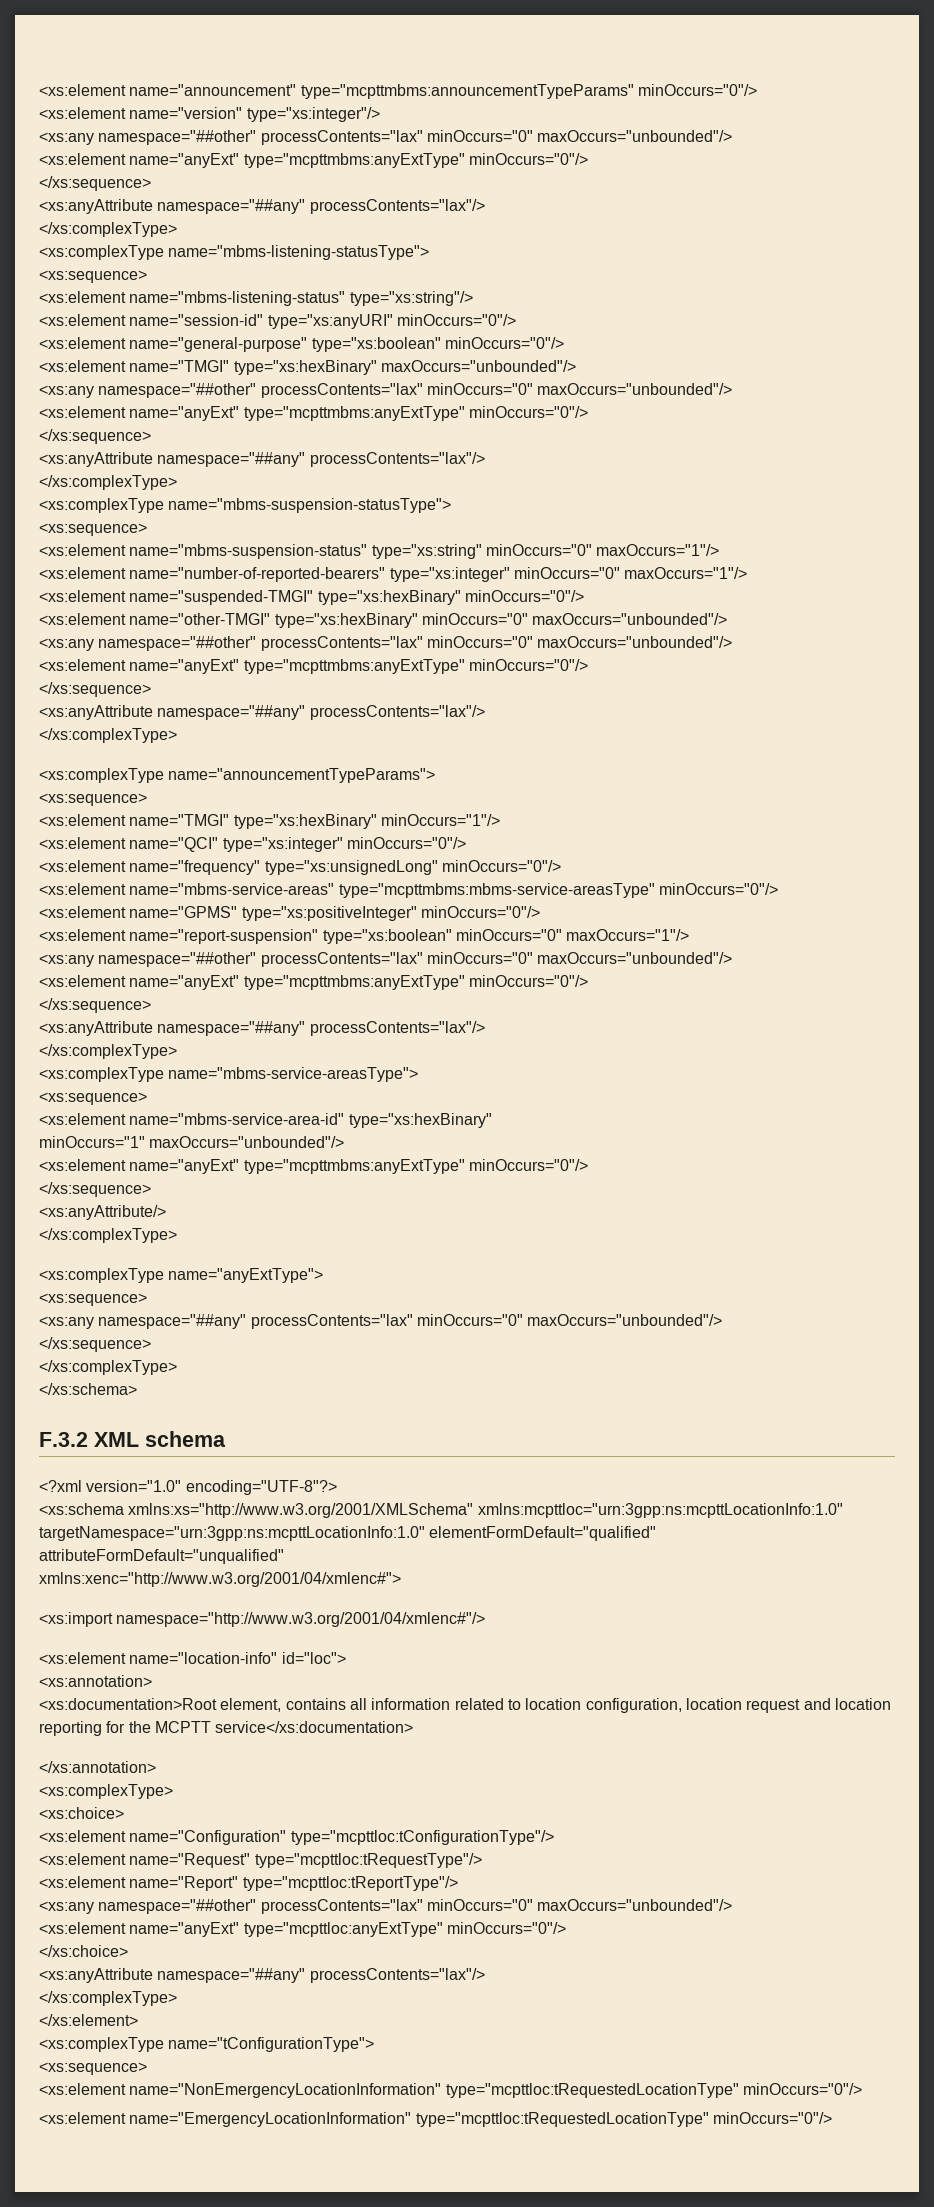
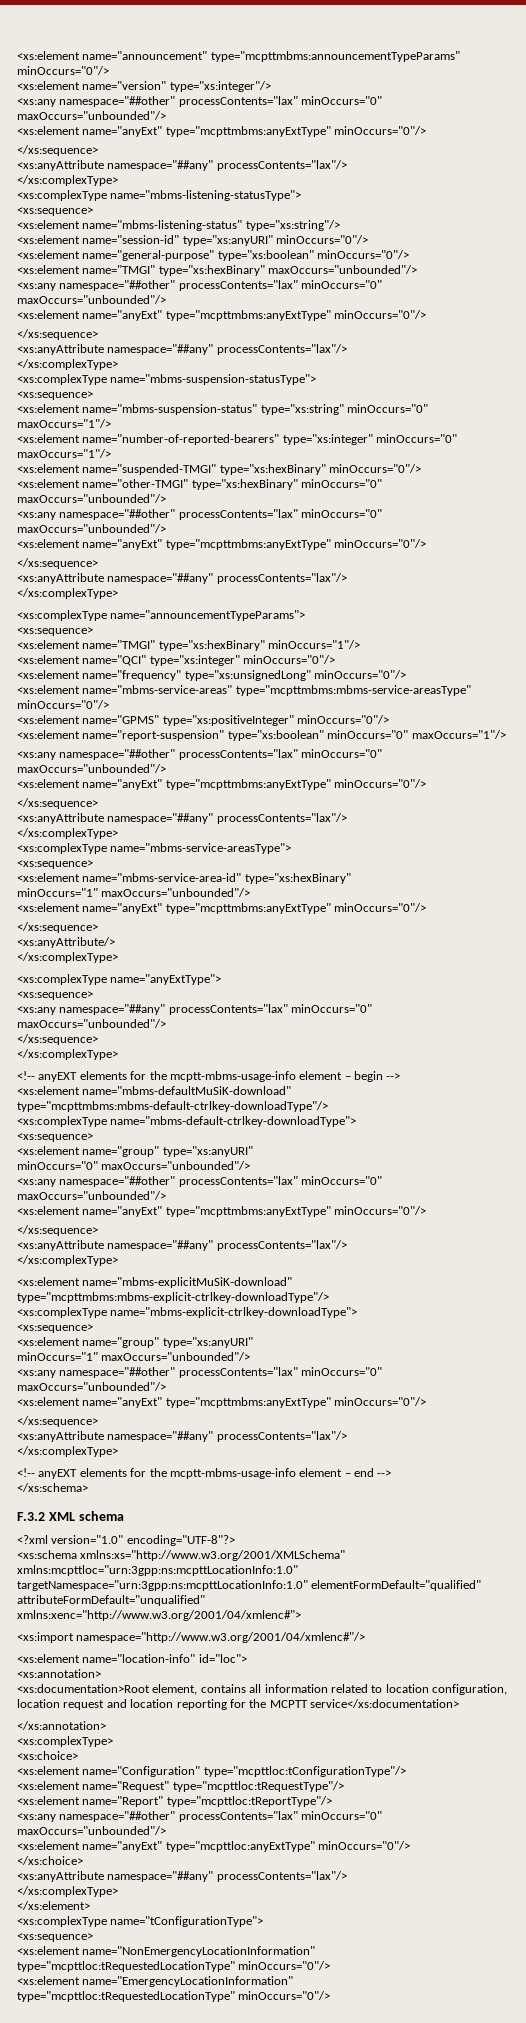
+ <!-- anyEXT elements for the mcptt-mbms-usage-info element – begin -->
+ <xs:element name="mbms-defaultMuSiK-download" type="mcpttmbms:mbms-default-ctrlkey-downloadType"/>
+ <xs:complexType name="mbms-default-ctrlkey-downloadType">
+ <xs:sequence>
+ <xs:element name="group" type="xs:anyURI"
+ minOccurs="0" maxOccurs="unbounded"/>
+ <xs:any namespace="##other" processContents="lax" minOccurs="0" maxOccurs="unbounded"/>
+ <xs:element name="anyExt" type="mcpttmbms:anyExtType" minOccurs="0"/>
+ </xs:sequence>
+ <xs:anyAttribute namespace="##any" processContents="lax"/>
+ </xs:complexType>
+ <xs:element name="mbms-explicitMuSiK-download" type="mcpttmbms:mbms-explicit-ctrlkey-downloadType"/>
+ <xs:complexType name="mbms-explicit-ctrlkey-downloadType">
+ <xs:sequence>
+ <xs:element name="group" type="xs:anyURI"
+ minOccurs="1" maxOccurs="unbounded"/>
+ <xs:any namespace="##other" processContents="lax" minOccurs="0" maxOccurs="unbounded"/>
+ <xs:element name="anyExt" type="mcpttmbms:anyExtType" minOccurs="0"/>
+ </xs:sequence>
+ <xs:anyAttribute namespace="##any" processContents="lax"/>
+ </xs:complexType>
+ <!-- anyEXT elements for the mcptt-mbms-usage-info element – end -->

